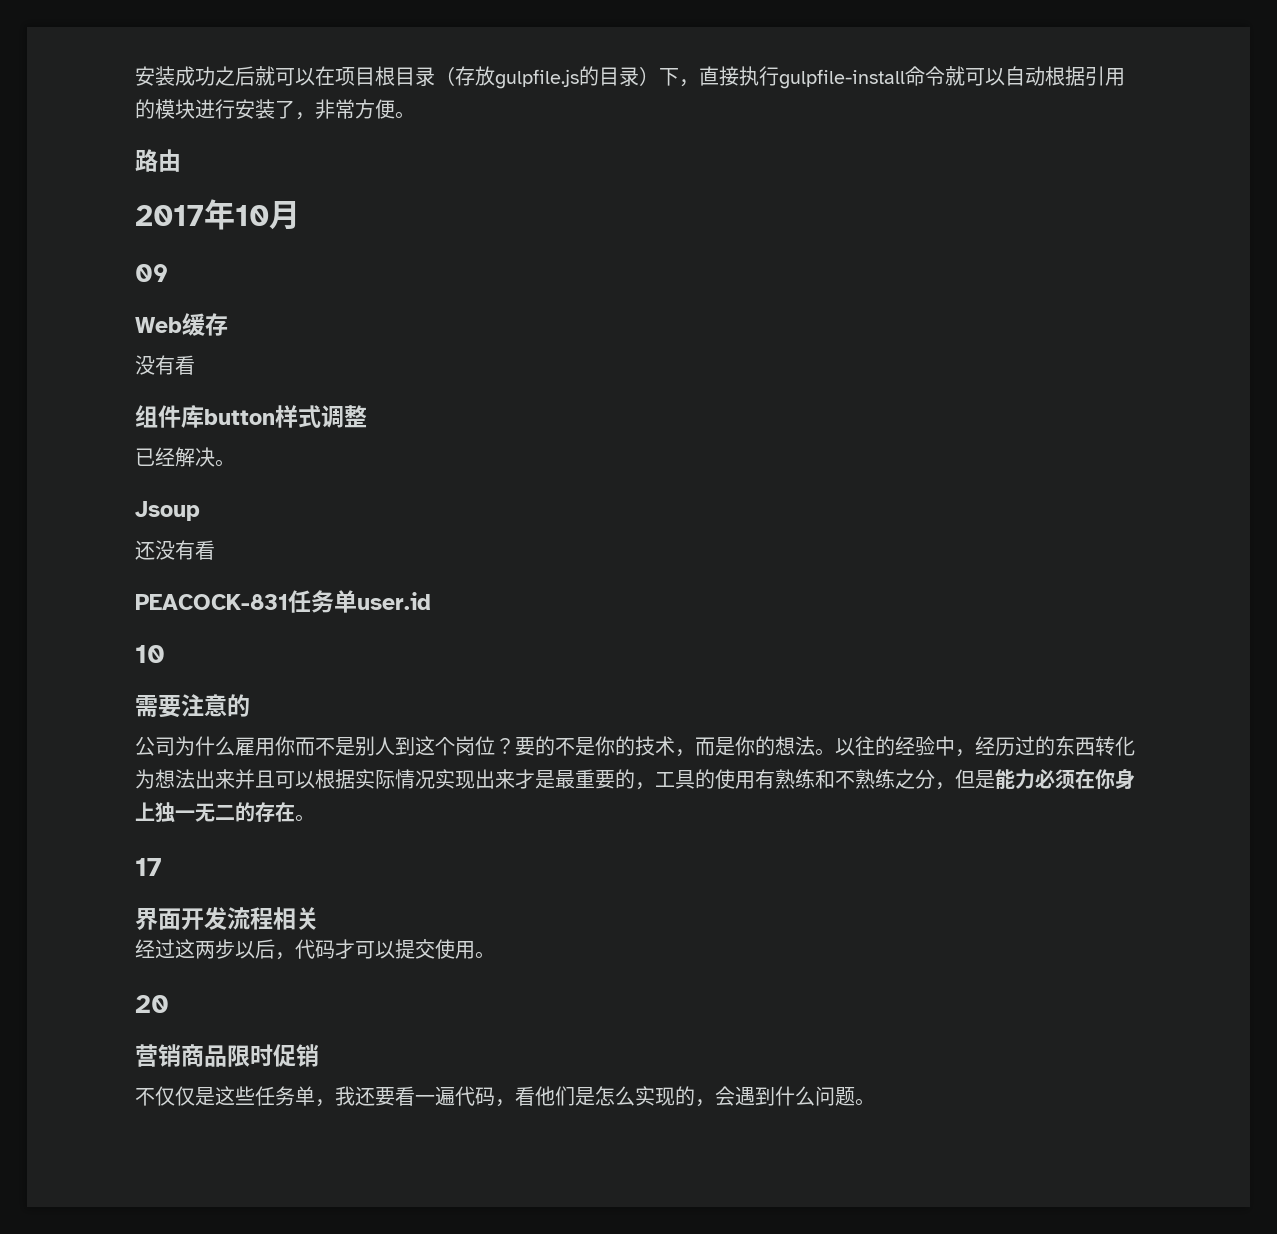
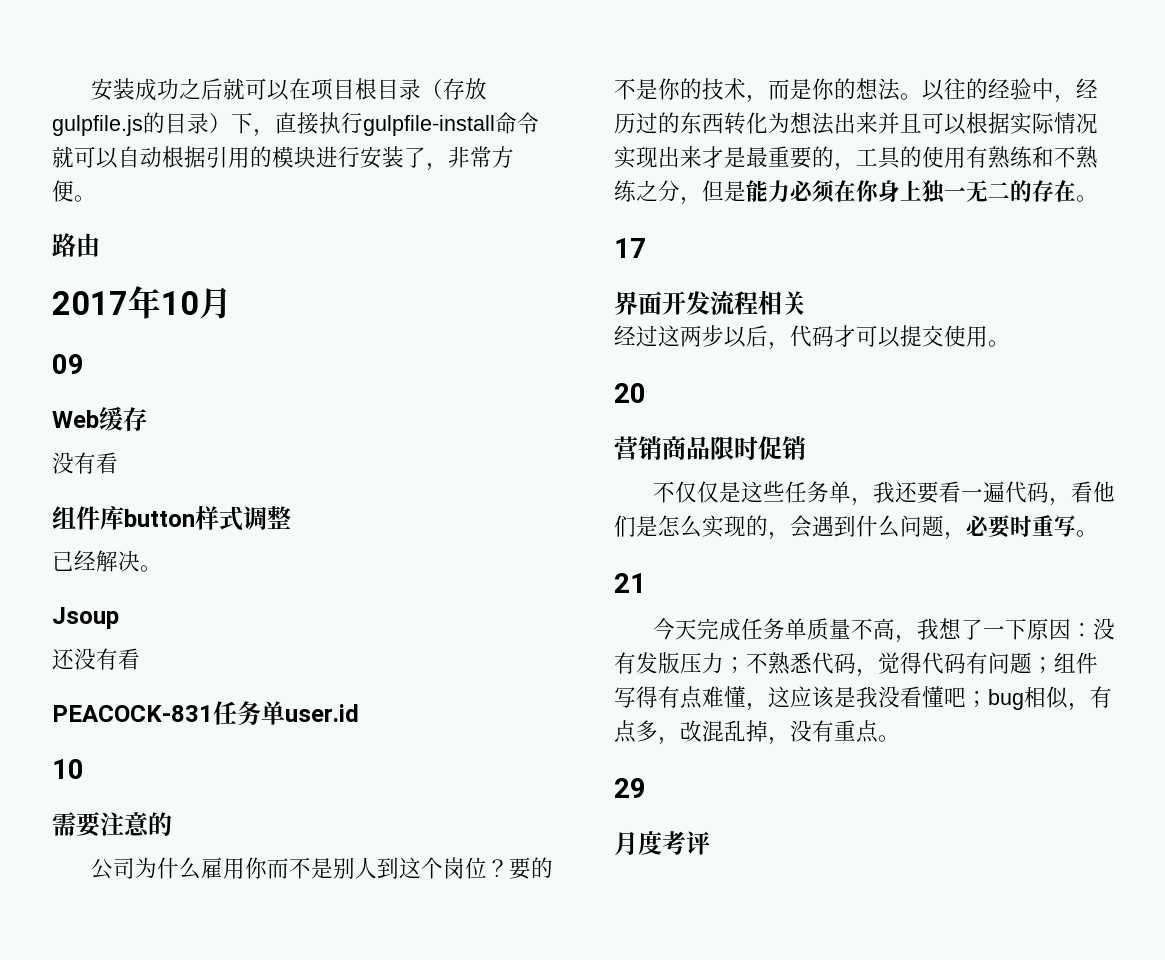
- 不仅仅是这些任务单，我还要看一遍代码，看他们是怎么实现的，会遇到什么问题。
+ 不仅仅是这些任务单，我还要看一遍代码，看他们是怎么实现的，会遇到什么问题，必要时重写。
+ 21
+ 今天完成任务单质量不高，我想了一下原因：没有发版压力；不熟悉代码，觉得代码有问题；组件写得有点难懂，这应该是我没看懂吧；bug相似，有点多，改混乱掉，没有重点。
+ 29
+ 月度考评

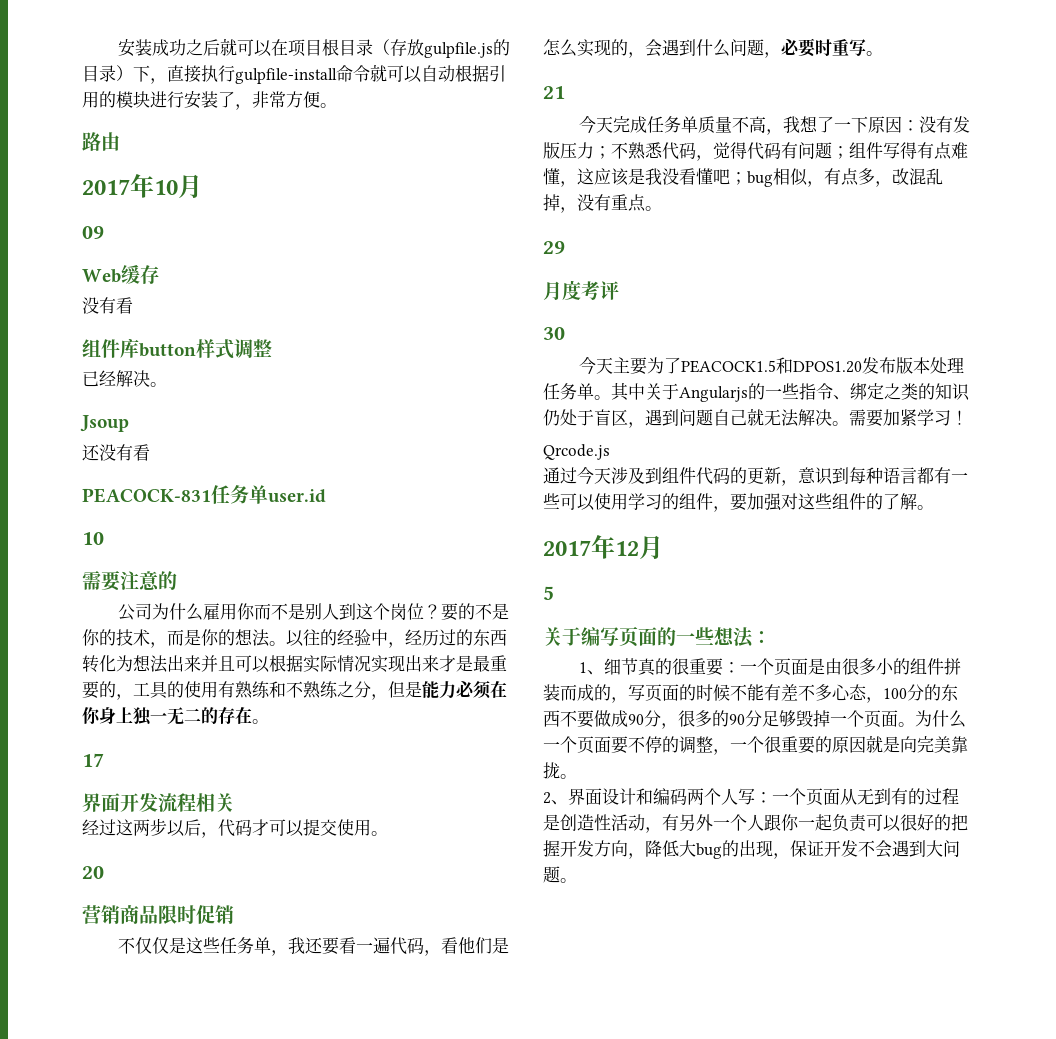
+ 30
+ 今天主要为了PEACOCK1.5和DPOS1.20发布版本处理任务单。其中关于Angularjs的一些指令、绑定之类的知识仍处于盲区，遇到问题自己就无法解决。需要加紧学习！
+ Qrcode.js
+ 通过今天涉及到组件代码的更新，意识到每种语言都有一些可以使用学习的组件，要加强对这些组件的了解。
+ 2017年12月
+ 5
+ 关于编写页面的一些想法：
+ 1、细节真的很重要：一个页面是由很多小的组件拼装而成的，写页面的时候不能有差不多心态，100分的东西不要做成90分，很多的90分足够毁掉一个页面。为什么一个页面要不停的调整，一个很重要的原因就是向完美靠拢。
+ 2、界面设计和编码两个人写：一个页面从无到有的过程是创造性活动，有另外一个人跟你一起负责可以很好的把握开发方向，降低大bug的出现，保证开发不会遇到大问题。

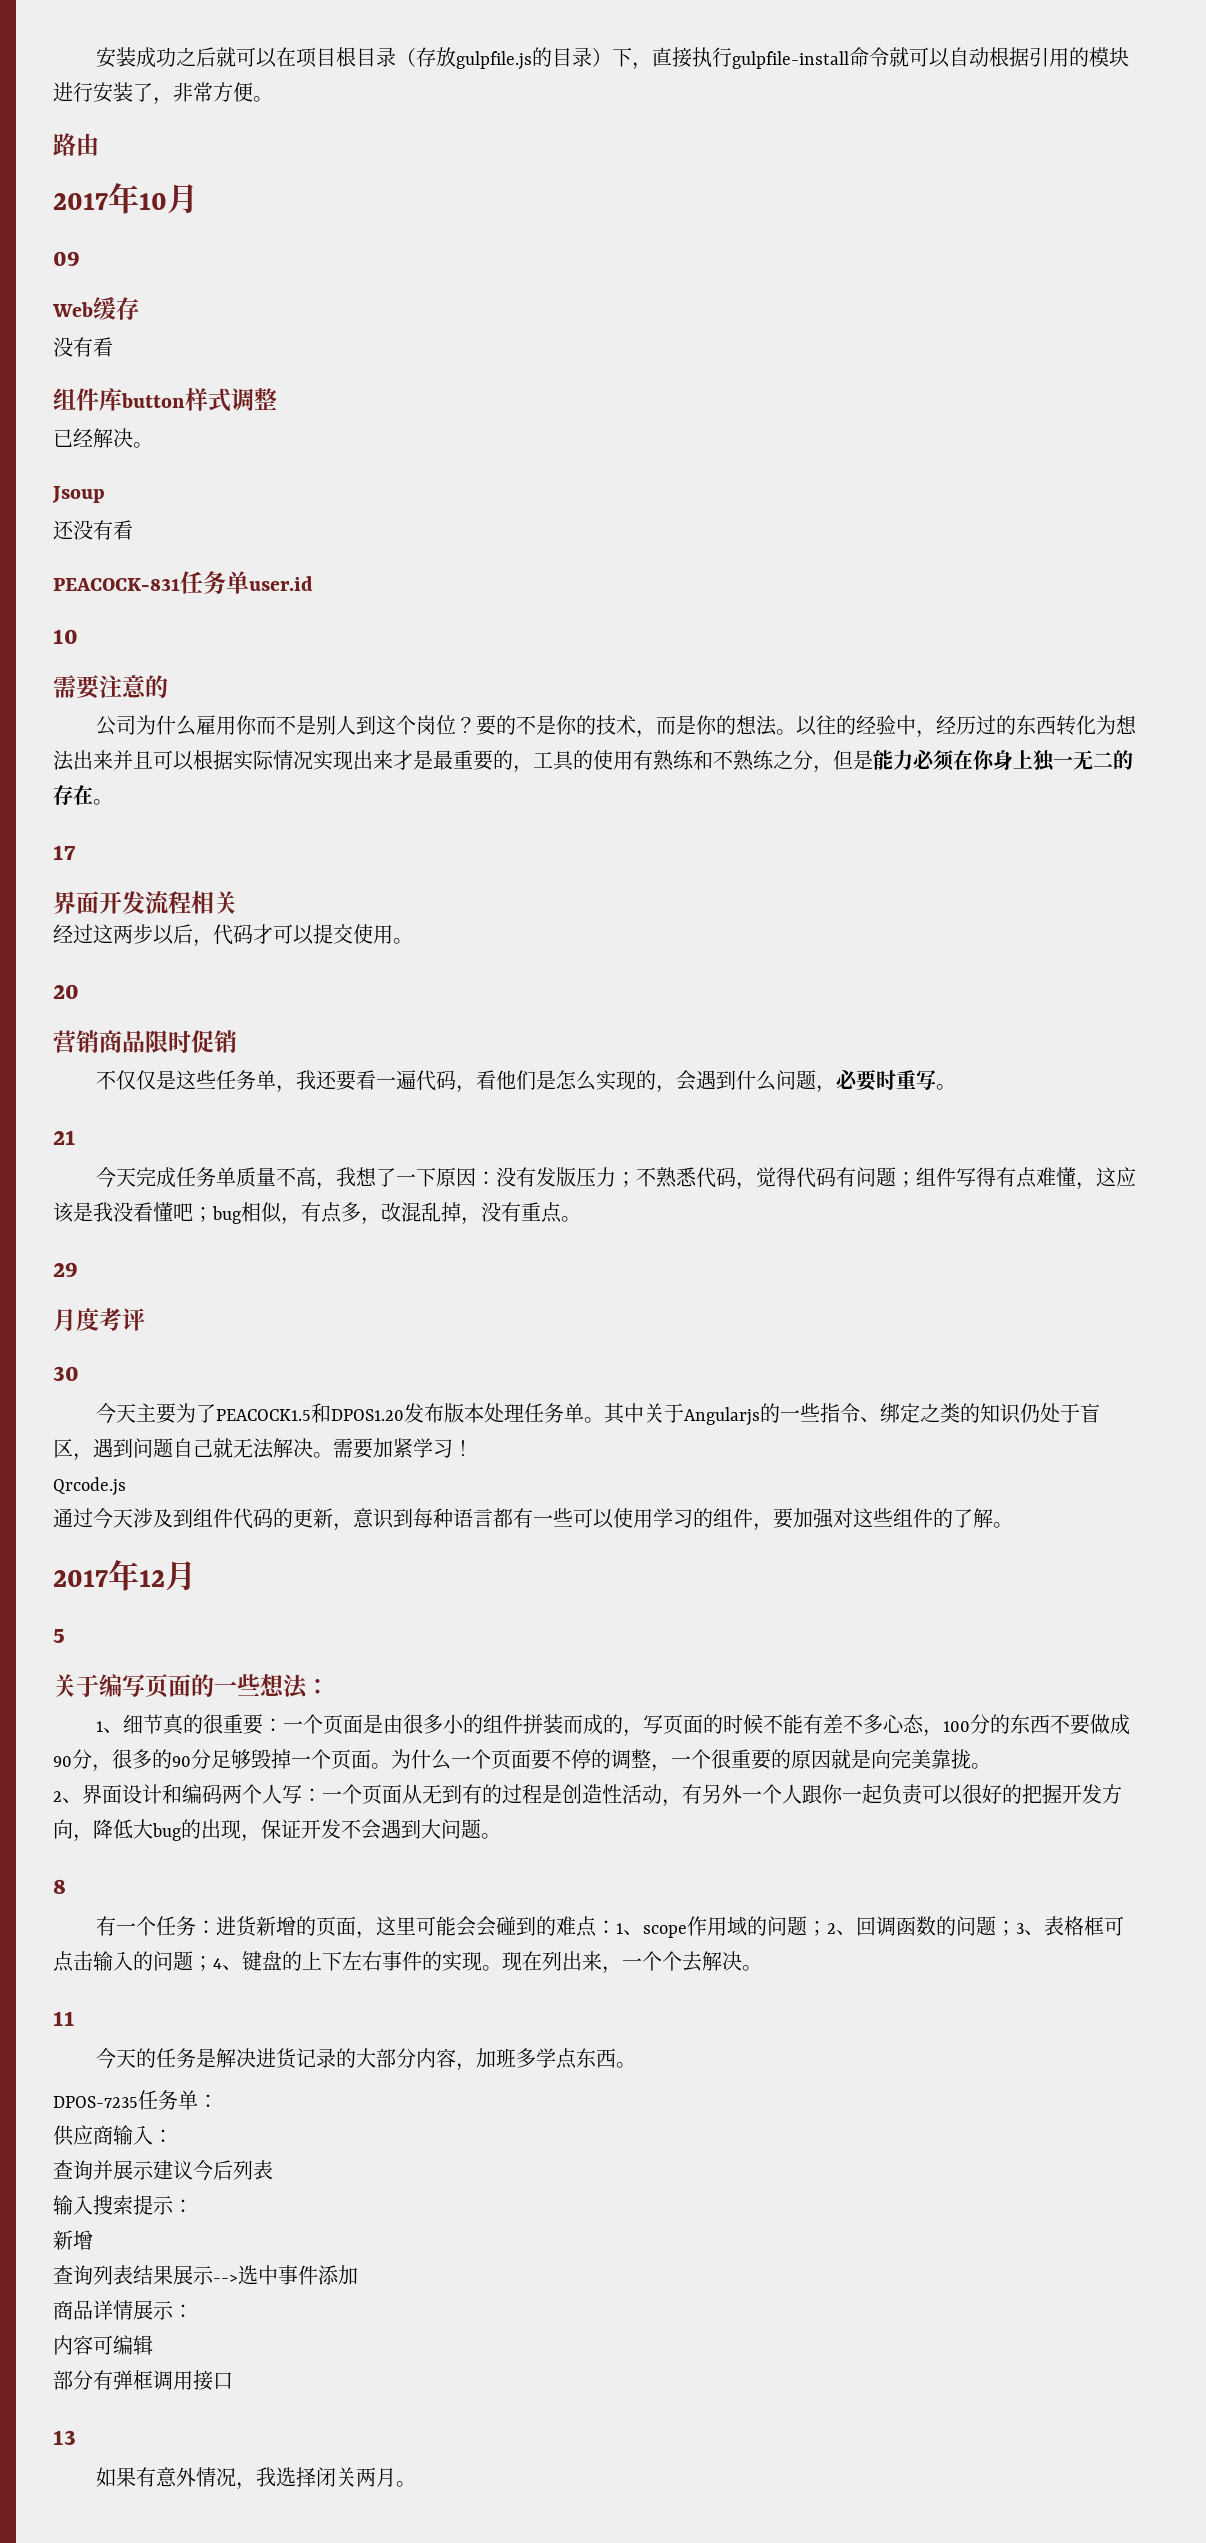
+ 8
+ 有一个任务：进货新增的页面，这里可能会会碰到的难点：1、scope作用域的问题；2、回调函数的问题；3、表格框可点击输入的问题；4、键盘的上下左右事件的实现。现在列出来，一个个去解决。
+ 11
+ 今天的任务是解决进货记录的大部分内容，加班多学点东西。
+ DPOS-7235任务单：
+ 供应商输入：
+ 查询并展示建议今后列表
+ 输入搜索提示：
+ 新增
+ 查询列表结果展示-->选中事件添加
+ 商品详情展示：
+ 内容可编辑
+ 部分有弹框调用接口
+ 13
+ 如果有意外情况，我选择闭关两月。

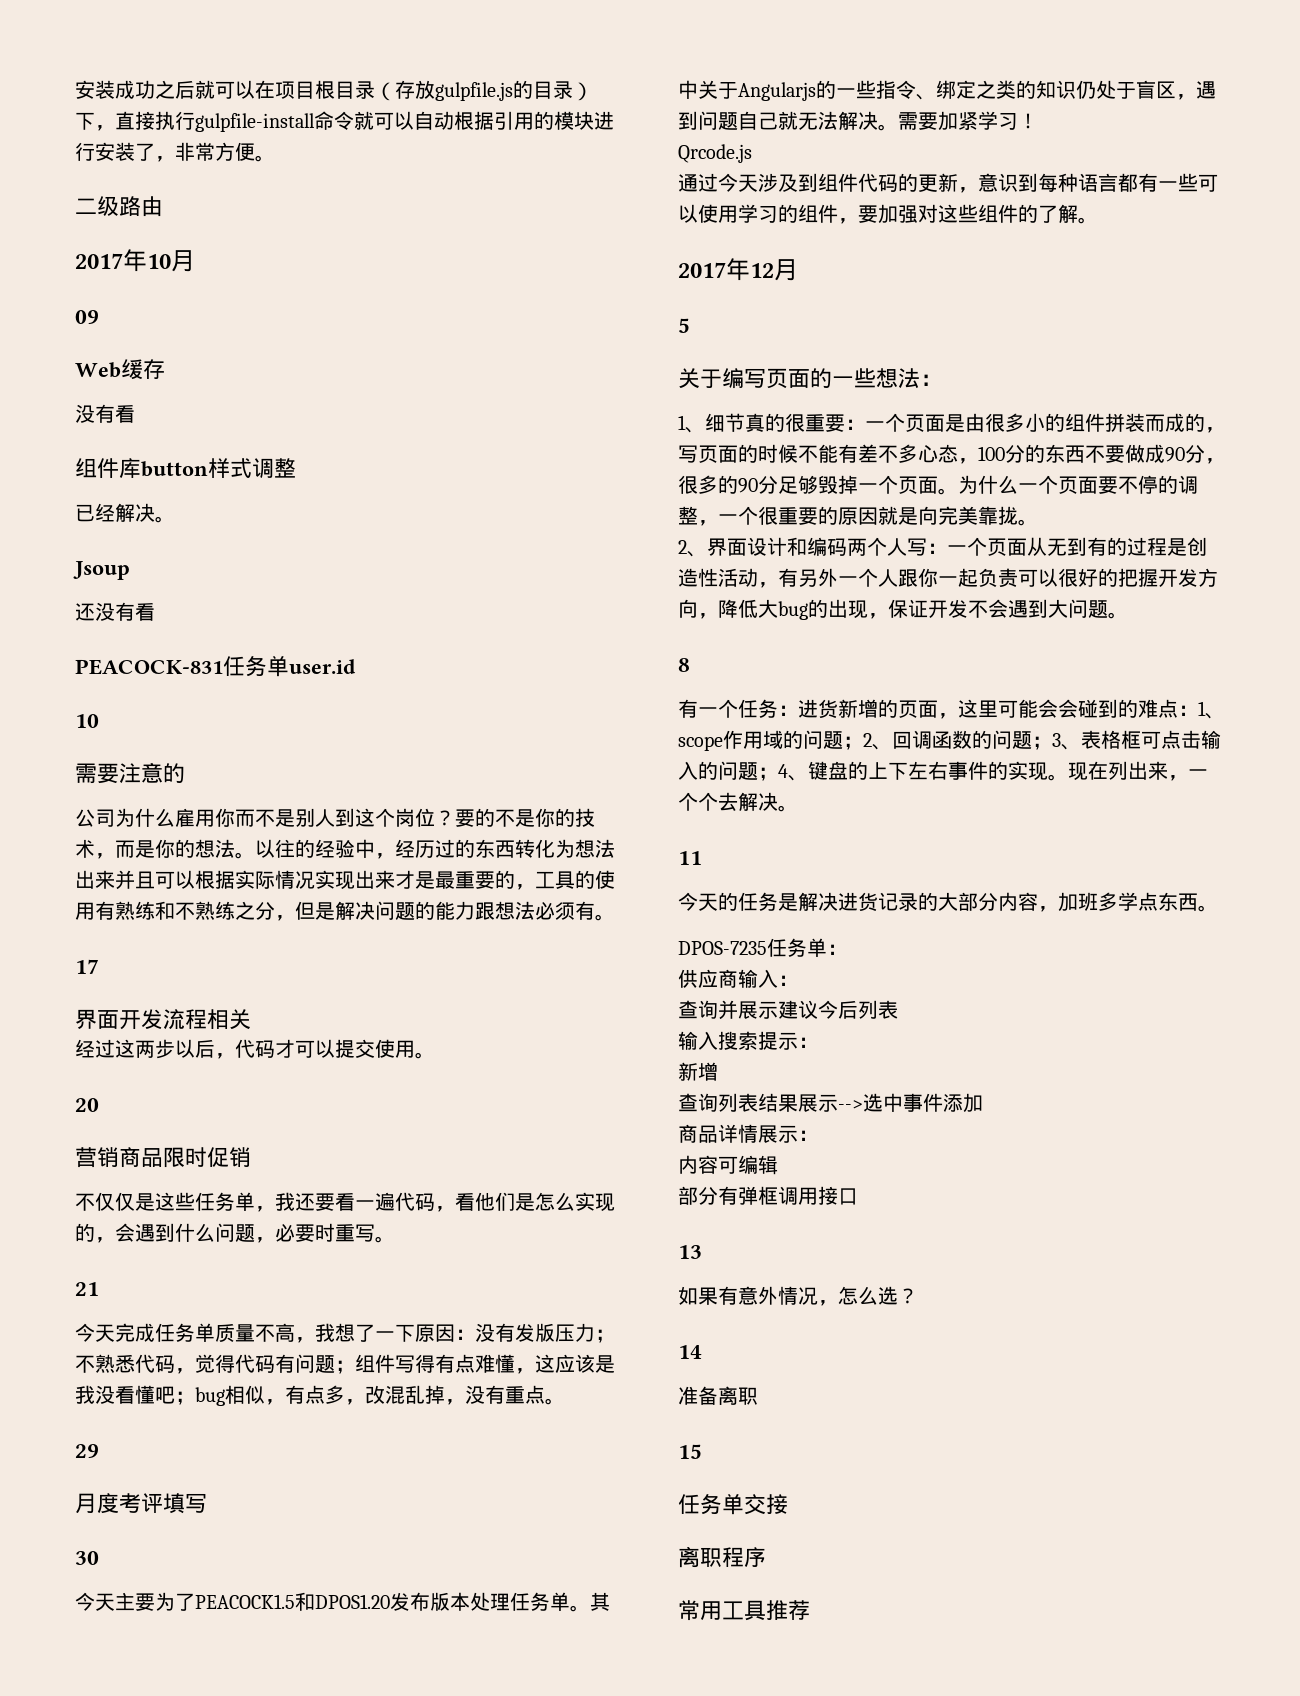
- 路由
+ 二级路由
- 以往的经验中，经历过的东西转化为想法出来并且可以根据实际情况实现出来才是最重要的，工具的使用有熟练和不熟练之分，但是能力必须在你身上独一无二的存在。
+ 以往的经验中，经历过的东西转化为想法出来并且可以根据实际情况实现出来才是最重要的，工具的使用有熟练和不熟练之分，但是解决问题的能力跟想法必须有。
- 月度考评
+ 月度考评填写
- 如果有意外情况，我选择闭关两月。
+ 如果有意外情况，怎么选？
+ 14
+ 准备离职
+ 15
+ 任务单交接
+ 离职程序
+ 常用工具推荐

